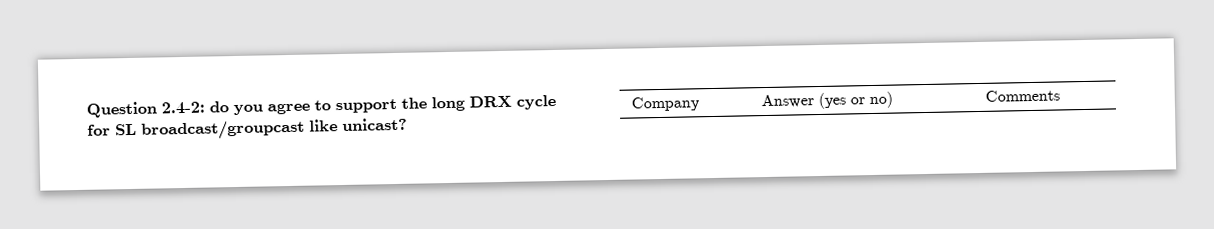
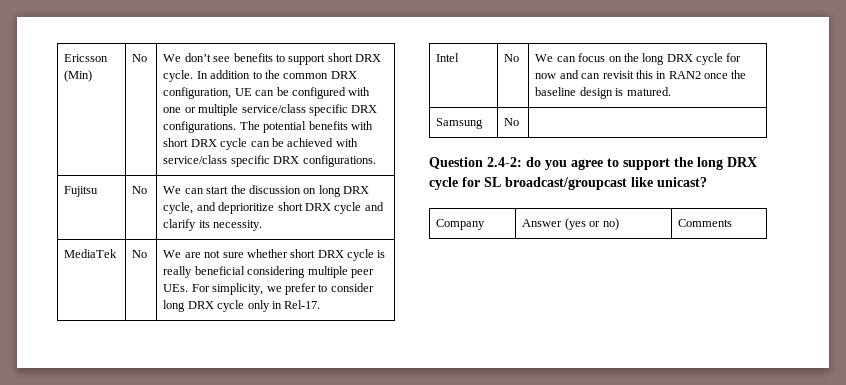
+ Ericsson (Min) | No | We don’t see benefits to support short DRX cycle. In addition to the common DRX configuration, UE can be configured with one or multiple service/class specific DRX configurations. The potential benefits with short DRX cycle can be achieved with service/class specific DRX configurations.
+ Fujitsu | No | We can start the discussion on long DRX cycle, and deprioritize short DRX cycle and clarify its necessity.
+ MediaTek | No | We are not sure whether short DRX cycle is really beneficial considering multiple peer UEs. For simplicity, we prefer to consider long DRX cycle only in Rel-17.
+ Intel | No | We can focus on the long DRX cycle for now and can revisit this in RAN2 once the baseline design is matured.
+ Samsung | No |

